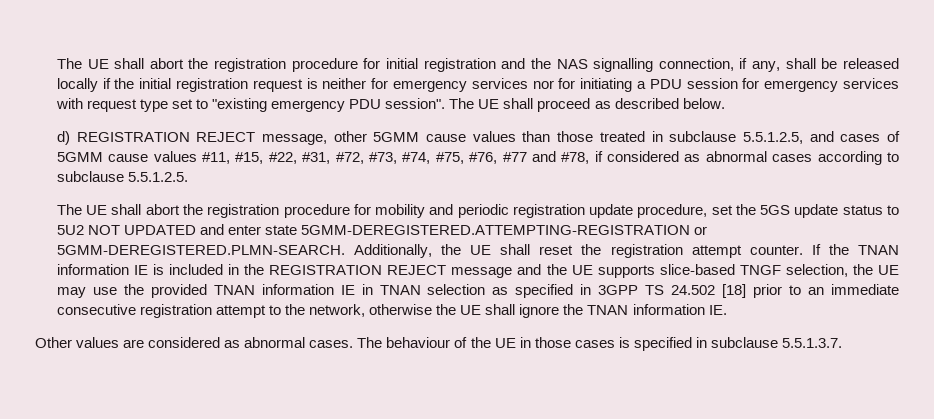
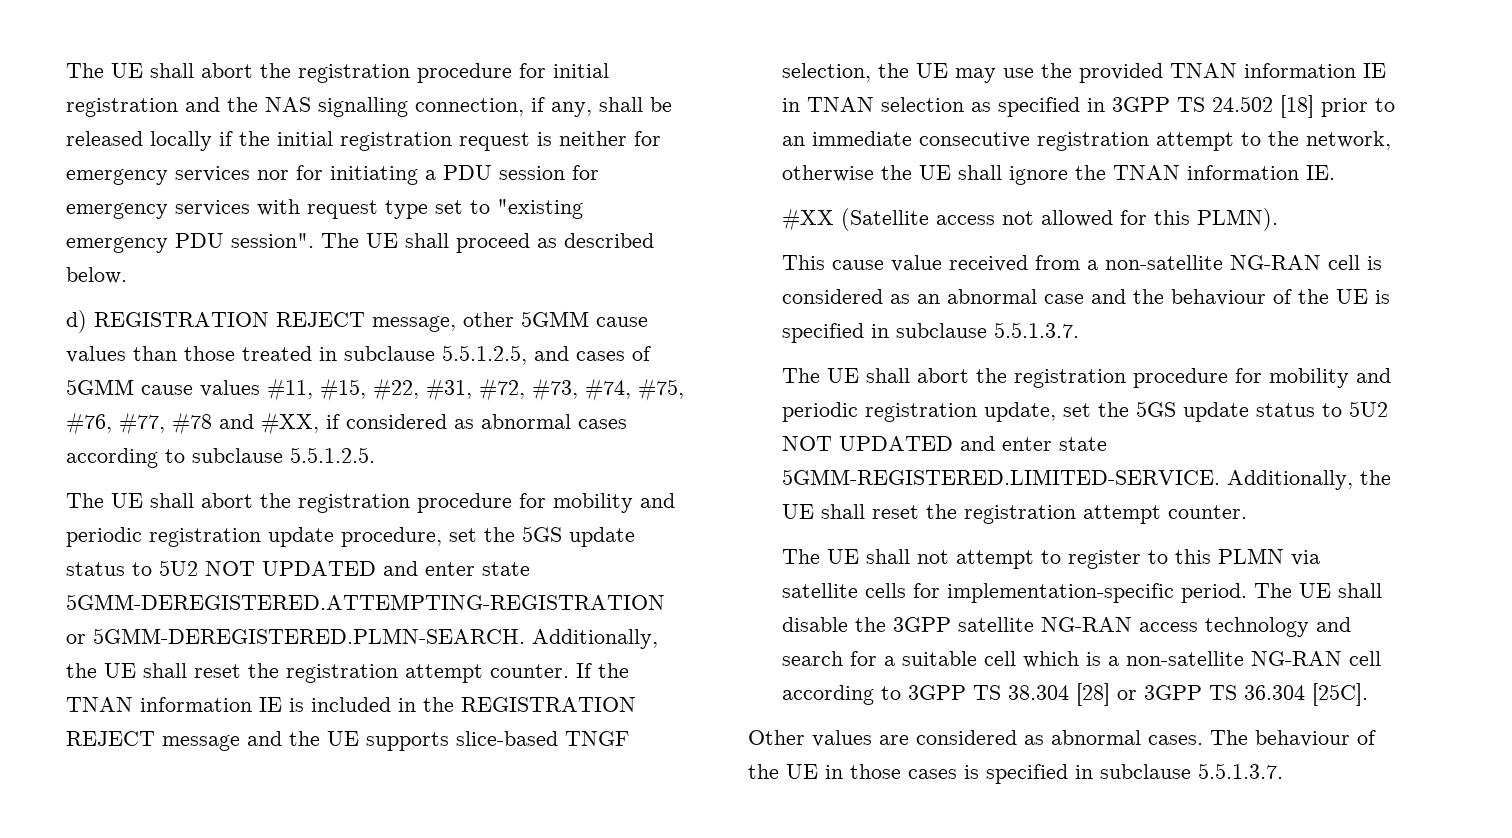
- d) REGISTRATION REJECT message, other 5GMM cause values than those treated in subclause 5.5.1.2.5, and cases of 5GMM cause values #11, #15, #22, #31, #72, #73, #74, #75, #76, #77 and #78, if considered as abnormal cases according to subclause 5.5.1.2.5.
+ d) REGISTRATION REJECT message, other 5GMM cause values than those treated in subclause 5.5.1.2.5, and cases of 5GMM cause values #11, #15, #22, #31, #72, #73, #74, #75, #76, #77, #78 and #XX, if considered as abnormal cases according to subclause 5.5.1.2.5.
+ #XX (Satellite access not allowed for this PLMN).
+ This cause value received from a non-satellite NG-RAN cell is considered as an abnormal case and the behaviour of the UE is specified in subclause 5.5.1.3.7.
+ The UE shall abort the registration procedure for mobility and periodic registration update, set the 5GS update status to 5U2 NOT UPDATED and enter state 5GMM-REGISTERED.LIMITED-SERVICE. Additionally, the UE shall reset the registration attempt counter.
+ The UE shall not attempt to register to this PLMN via satellite cells for implementation-specific period. The UE shall disable the 3GPP satellite NG-RAN access technology and search for a suitable cell which is a non-satellite NG-RAN cell according to 3GPP TS 38.304 [28] or 3GPP TS 36.304 [25C].

